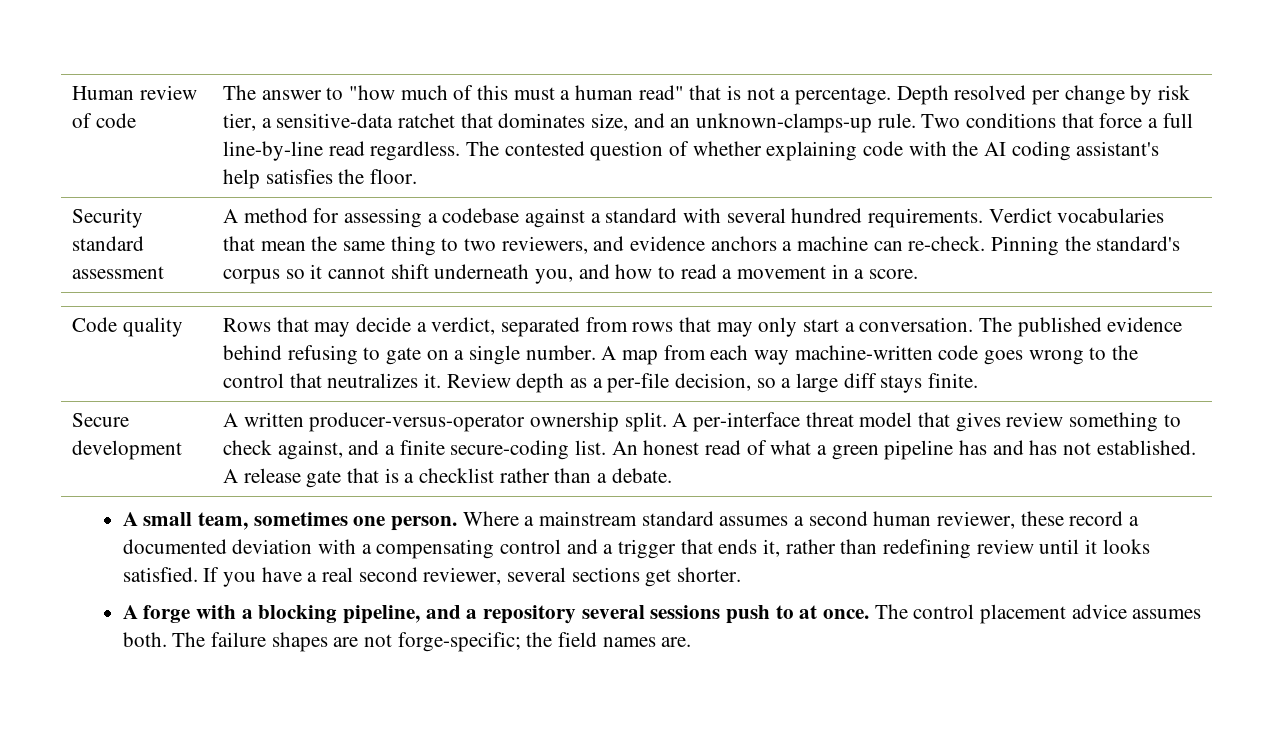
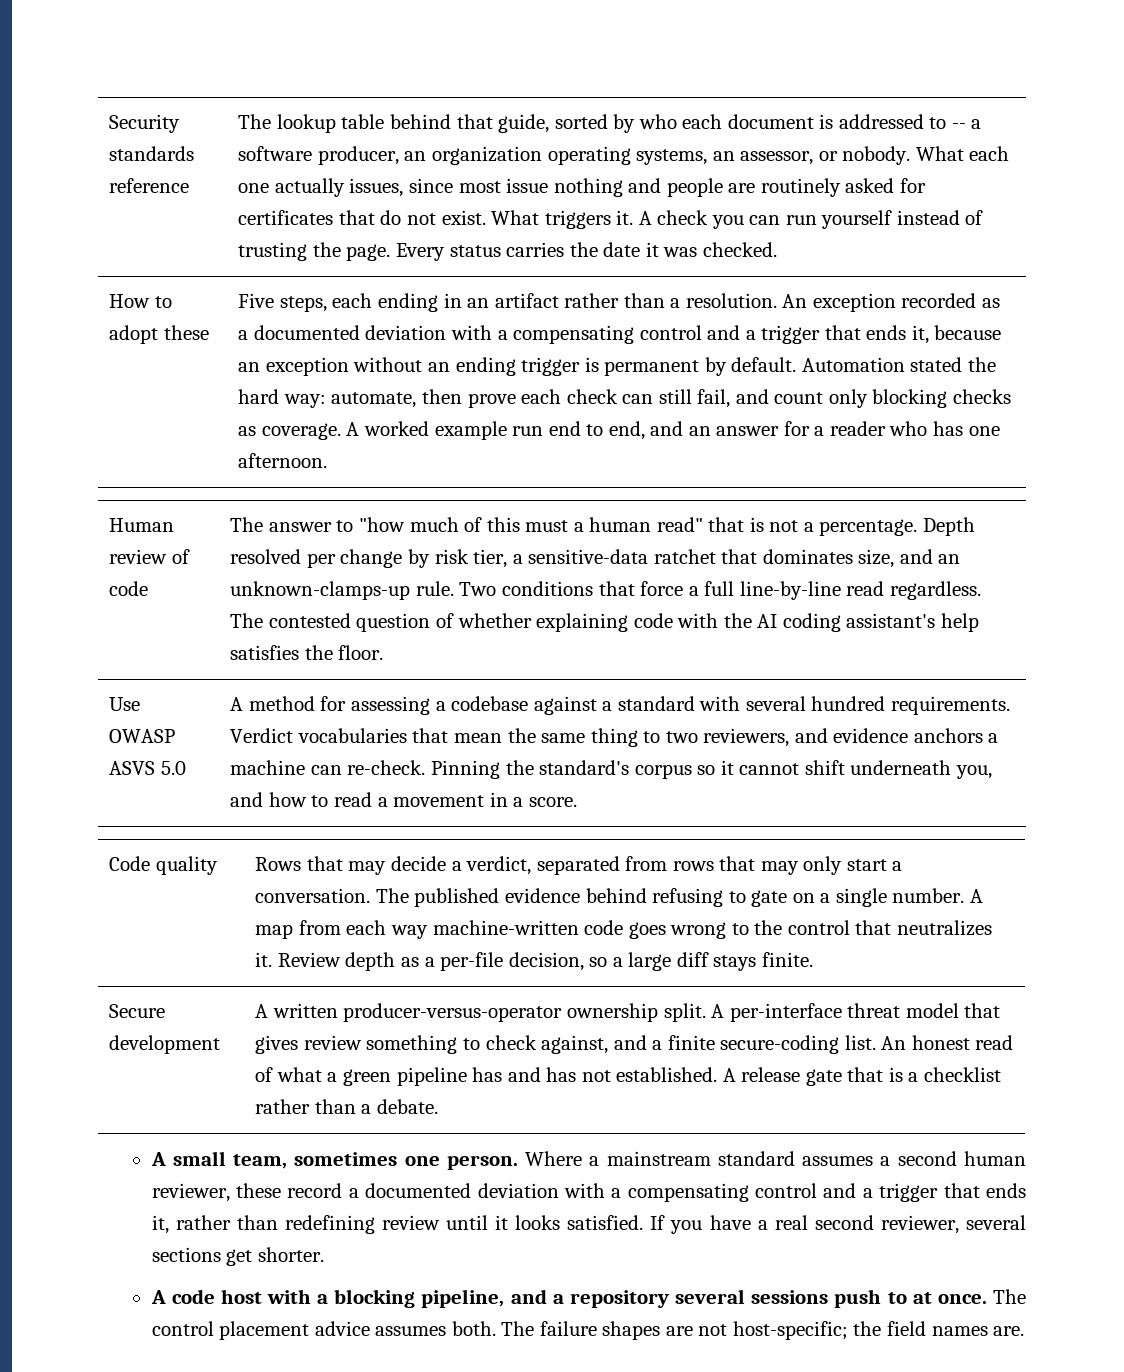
+ Security standards reference | The lookup table behind that guide, sorted by who each document is addressed to -- a software producer, an organization operating systems, an assessor, or nobody. What each one actually issues, since most issue nothing and people are routinely asked for certificates that do not exist. What triggers it. A check you can run yourself instead of trusting the page. Every status carries the date it was checked.
+ How to adopt these | Five steps, each ending in an artifact rather than a resolution. An exception recorded as a documented deviation with a compensating control and a trigger that ends it, because an exception without an ending trigger is permanent by default. Automation stated the hard way: automate, then prove each check can still fail, and count only blocking checks as coverage. A worked example run end to end, and an answer for a reader who has one afternoon.
- Security standard assessment
+ Use OWASP ASVS 5.0
- A forge with a blocking pipeline, and a repository several sessions push to at once.
+ A code host with a blocking pipeline, and a repository several sessions push to at once.
- The failure shapes are not forge-specific; the field names are.
+ The failure shapes are not host-specific; the field names are.

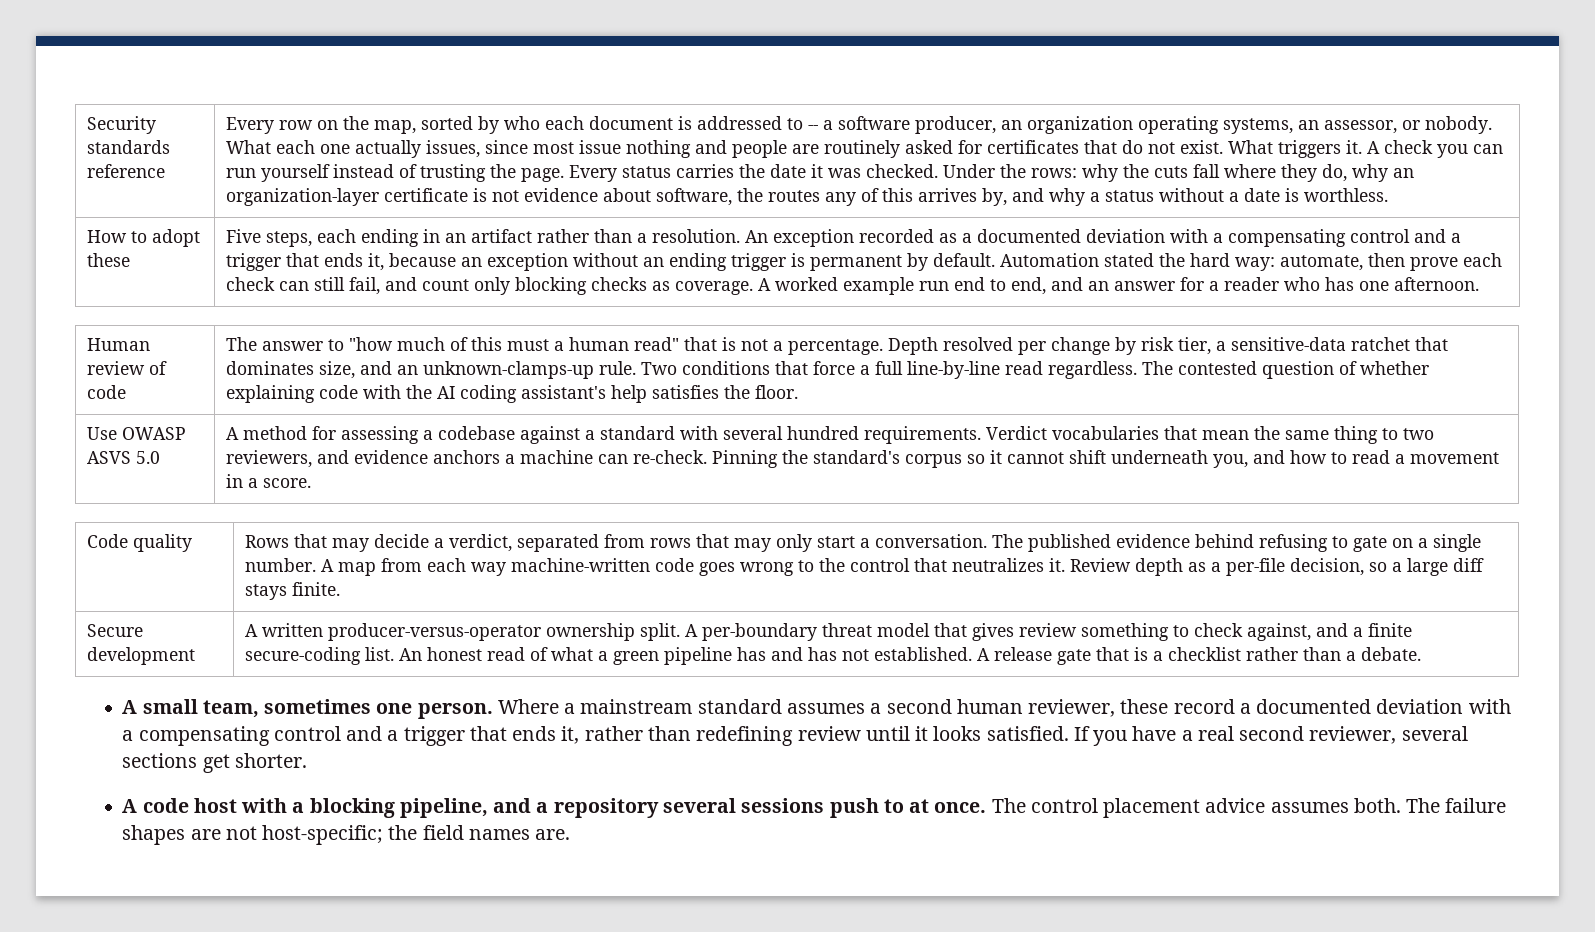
- The lookup table behind that guide, sorted by who each document is addressed to -- a software producer, an organization operating systems, an assessor, or nobody.
+ Every row on the map, sorted by who each document is addressed to -- a software producer, an organization operating systems, an assessor, or nobody.
+ Under the rows: why the cuts fall where they do, why an organization-layer certificate is not evidence about software, the routes any of this arrives by, and why a status without a date is worthless.
- A per-interface threat model that gives review something to check against, and a finite secure-coding list.
+ A per-boundary threat model that gives review something to check against, and a finite secure-coding list.

